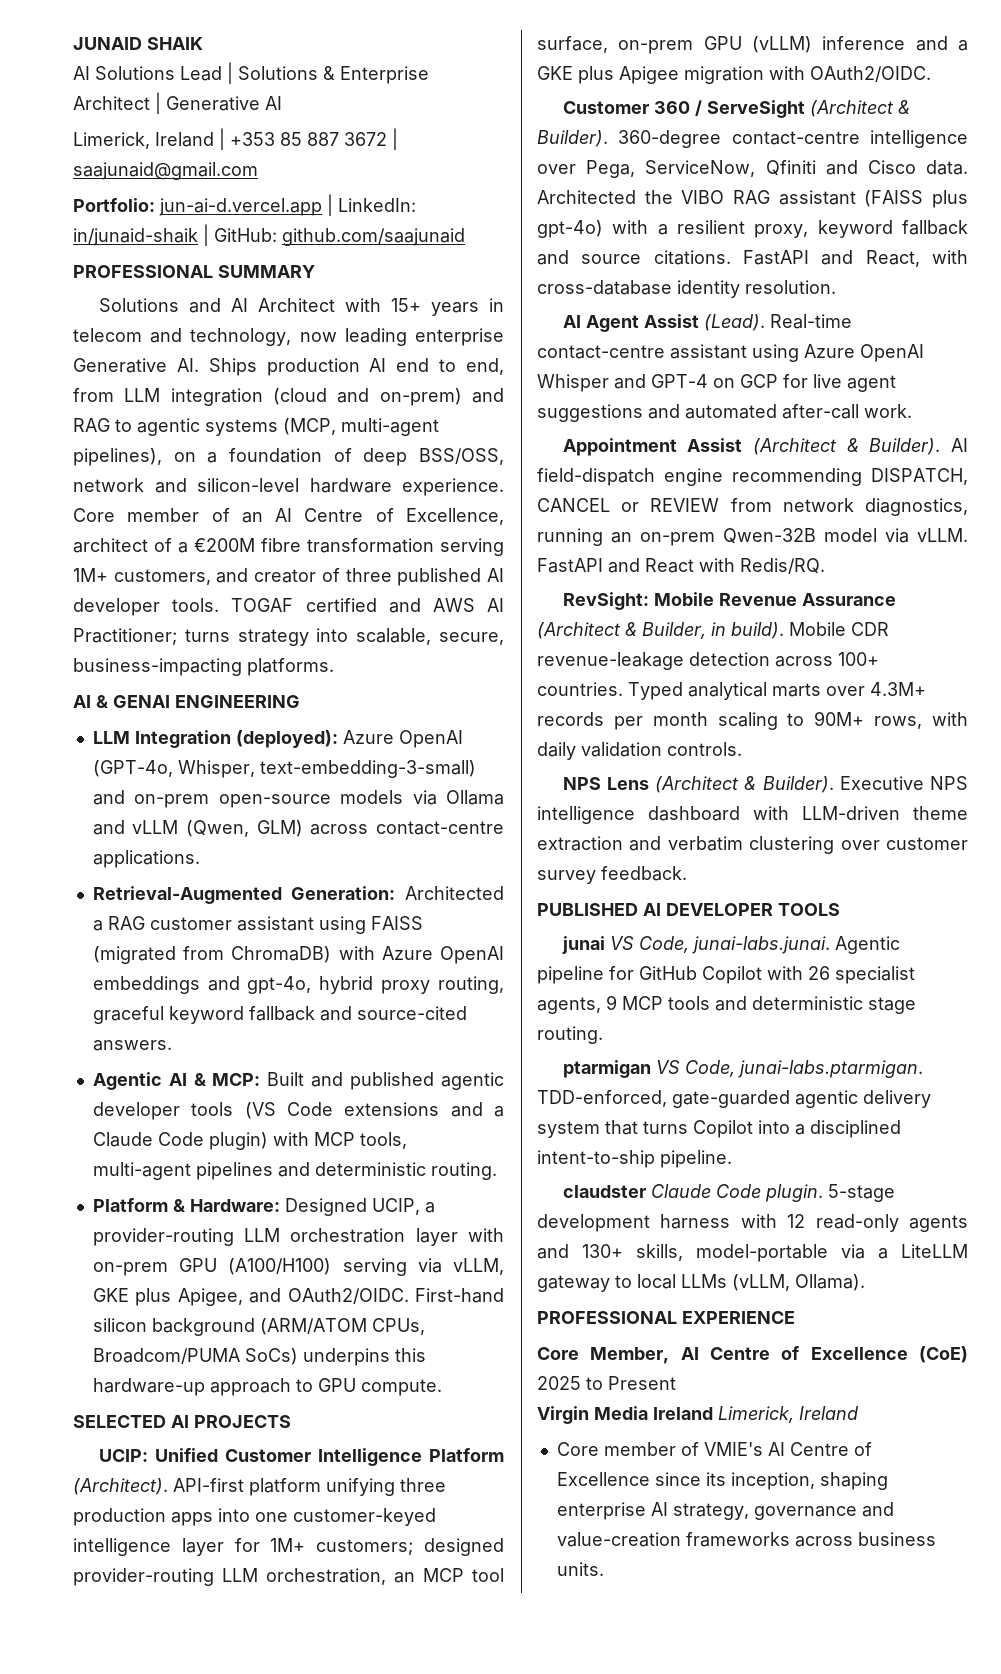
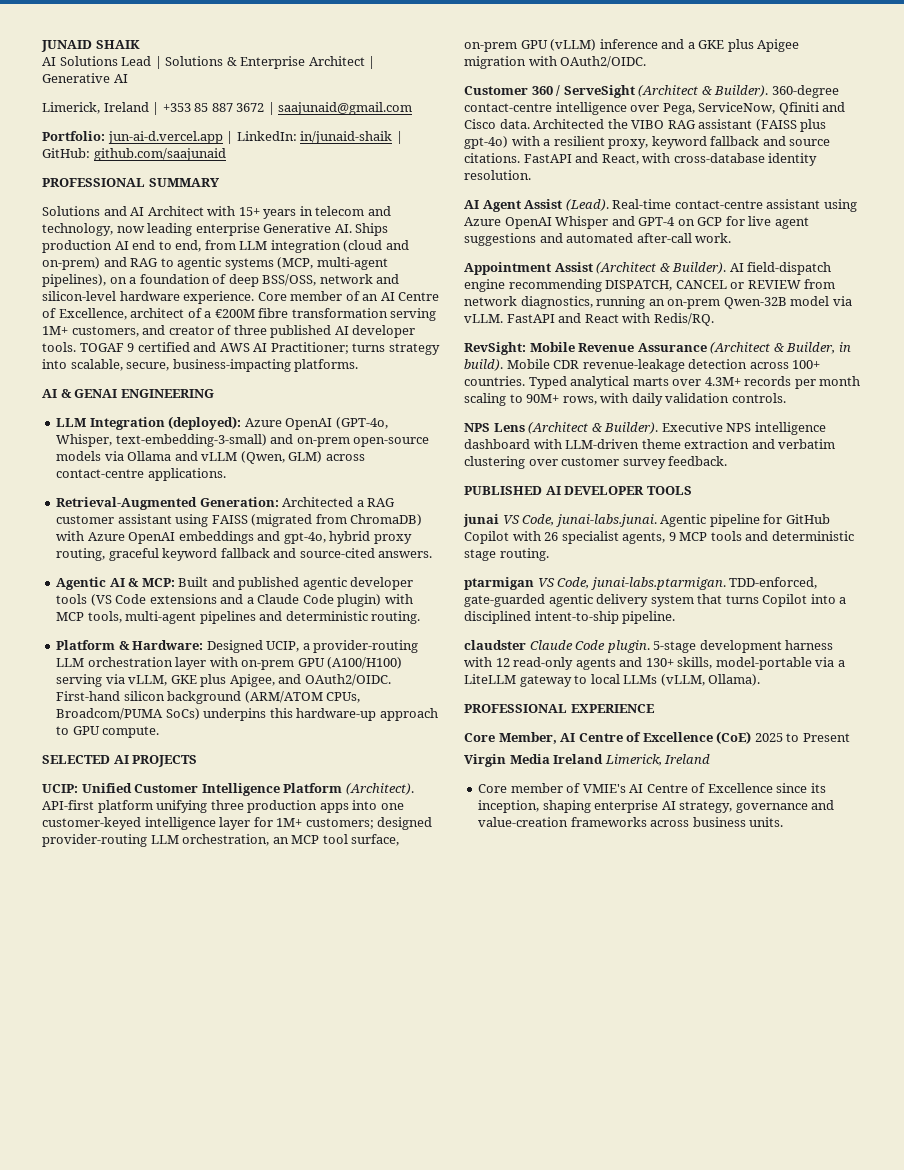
- TOGAF certified and AWS AI Practitioner; turns strategy into scalable, secure, business-impacting platforms.
+ TOGAF 9 certified and AWS AI Practitioner; turns strategy into scalable, secure, business-impacting platforms.

